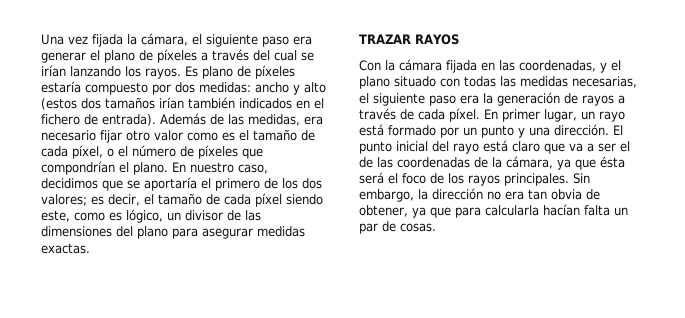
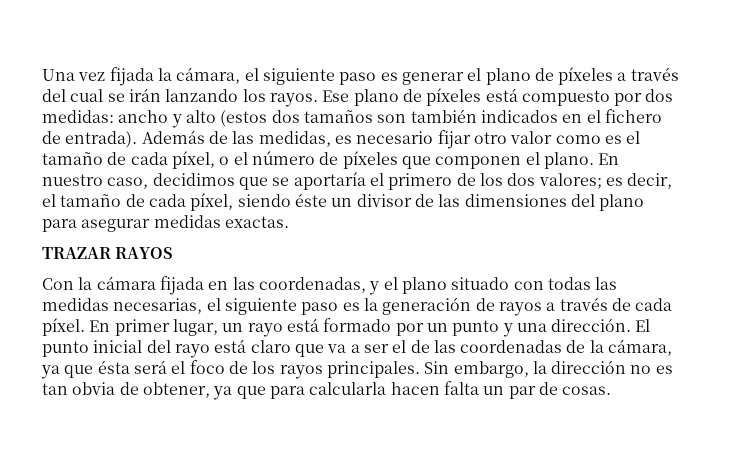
- Una vez fijada la cámara, el siguiente paso era generar el plano de píxeles a través del cual se irían lanzando los rayos.
+ Una vez fijada la cámara, el siguiente paso es generar el plano de píxeles a través del cual se irán lanzando los rayos.
- Es plano de píxeles estaría compuesto por dos medidas: ancho y alto (estos dos tamaños irían también indicados en el fichero de entrada).
+ Ese plano de píxeles está compuesto por dos medidas: ancho y alto (estos dos tamaños son también indicados en el fichero de entrada).
- Además de las medidas, era necesario fijar otro valor como es el tamaño de cada píxel, o el número de píxeles que compondrían el plano.
+ Además de las medidas, es necesario fijar otro valor como es el tamaño de cada píxel, o el número de píxeles que componen el plano.
- En nuestro caso, decidimos que se aportaría el primero de los dos valores; es decir, el tamaño de cada píxel siendo este, como es lógico, un divisor de las dimensiones del plano para asegurar medidas exactas.
+ En nuestro caso, decidimos que se aportaría el primero de los dos valores; es decir, el tamaño de cada píxel, siendo éste un divisor de las dimensiones del plano para asegurar medidas exactas.
- Con la cámara fijada en las coordenadas, y el plano situado con todas las medidas necesarias, el siguiente paso era la generación de rayos a través de cada píxel.
+ Con la cámara fijada en las coordenadas, y el plano situado con todas las medidas necesarias, el siguiente paso es la generación de rayos a través de cada píxel.
- Sin embargo, la dirección no era tan obvia de obtener, ya que para calcularla hacían falta un par de cosas.
+ Sin embargo, la dirección no es tan obvia de obtener, ya que para calcularla hacen falta un par de cosas.

